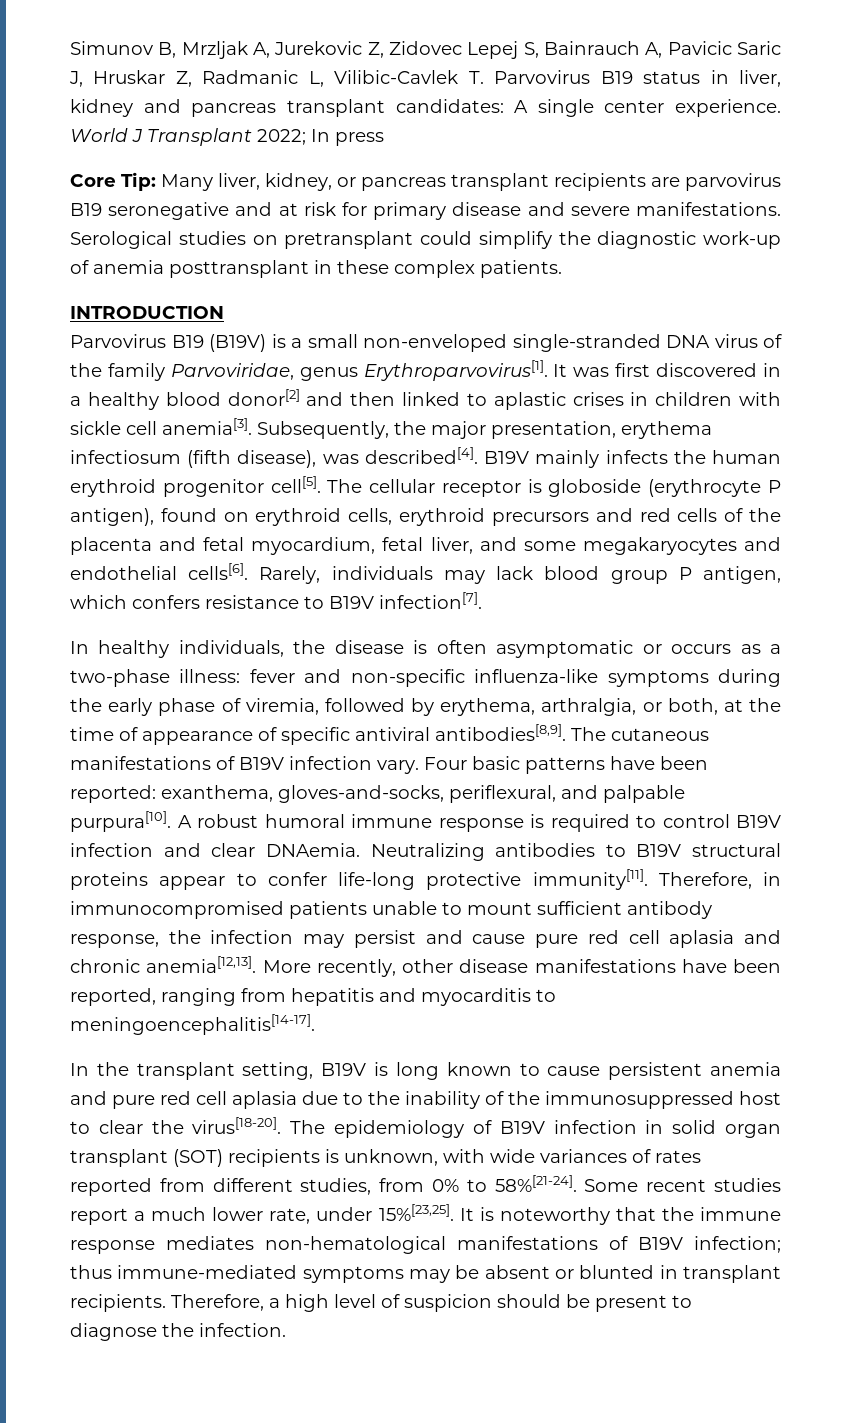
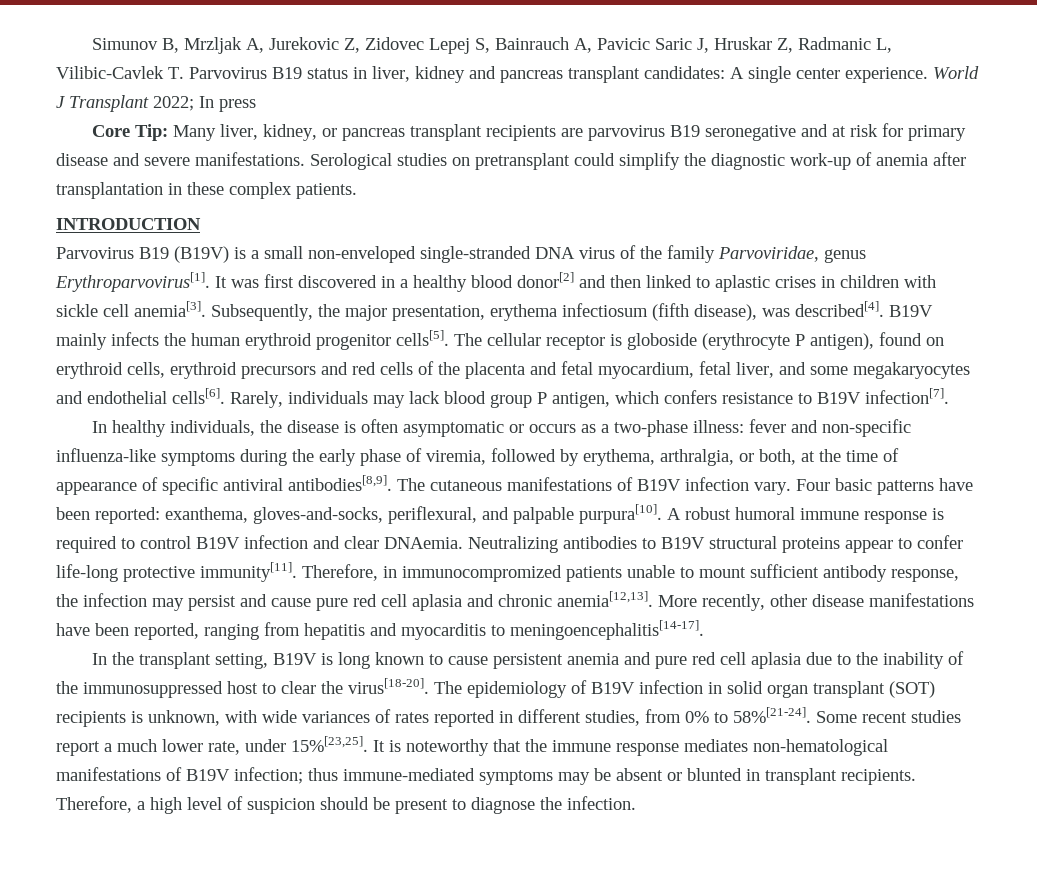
- Serological studies on pretransplant could simplify the diagnostic work-up of anemia posttransplant in these complex patients.
+ Serological studies on pretransplant could simplify the diagnostic work-up of anemia after transplantation in these complex patients.
- B19V mainly infects the human erythroid progenitor cell[5].
+ B19V mainly infects the human erythroid progenitor cells[5].
- Therefore, in immunocompromised patients unable to mount sufficient antibody response, the infection may persist and cause pure red cell aplasia and chronic anemia[12,13].
+ Therefore, in immunocompromized patients unable to mount sufficient antibody response, the infection may persist and cause pure red cell aplasia and chronic anemia[12,13].
- The epidemiology of B19V infection in solid organ transplant (SOT) recipients is unknown, with wide variances of rates reported from different studies, from 0% to 58%[21-24].
+ The epidemiology of B19V infection in solid organ transplant (SOT) recipients is unknown, with wide variances of rates reported in different studies, from 0% to 58%[21-24].

